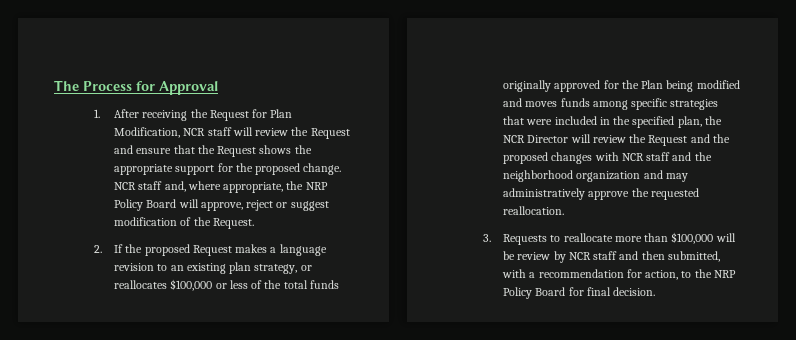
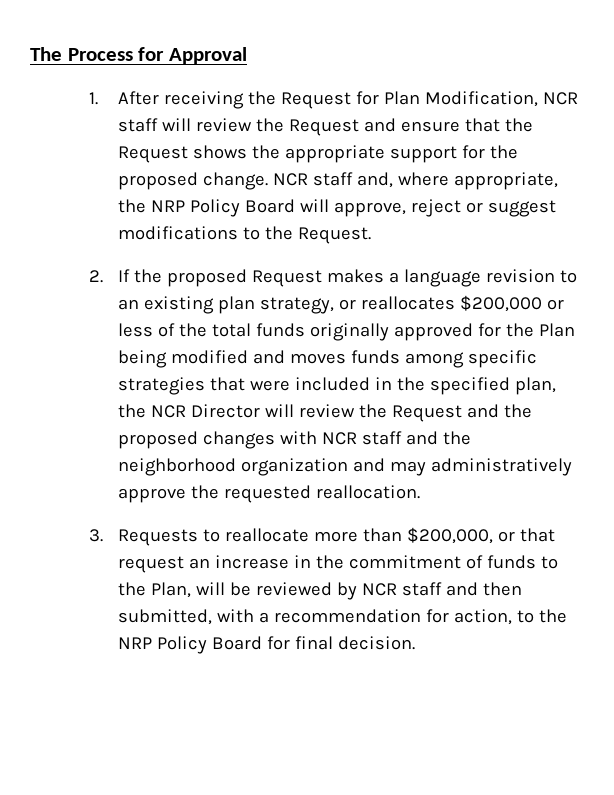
- NCR staff and, where appropriate, the NRP Policy Board will approve, reject or suggest modification of the Request.
+ NCR staff and, where appropriate, the NRP Policy Board will approve, reject or suggest modifications to the Request.
- 2. If the proposed Request makes a language revision to an existing plan strategy, or reallocates $100,000 or less of the total funds originally approved for the Plan being modified and moves funds among specific strategies that were included in the specified plan, the NCR Director will review the Request and the proposed changes with NCR staff and the neighborhood organization and may administratively approve the requested reallocation.
+ 2. If the proposed Request makes a language revision to an existing plan strategy, or reallocates $200,000 or less of the total funds originally approved for the Plan being modified and moves funds among specific strategies that were included in the specified plan, the NCR Director will review the Request and the proposed changes with NCR staff and the neighborhood organization and may administratively approve the requested reallocation.
- 3. Requests to reallocate more than $100,000 will be review by NCR staff and then submitted, with a recommendation for action, to the NRP Policy Board for final decision.
+ 3. Requests to reallocate more than $200,000, or that request an increase in the commitment of funds to the Plan, will be reviewed by NCR staff and then submitted, with a recommendation for action, to the NRP Policy Board for final decision.

